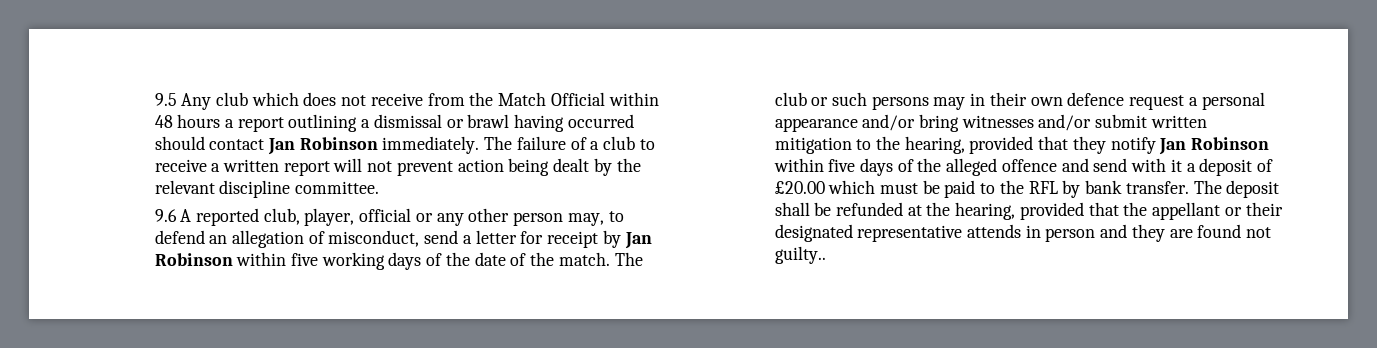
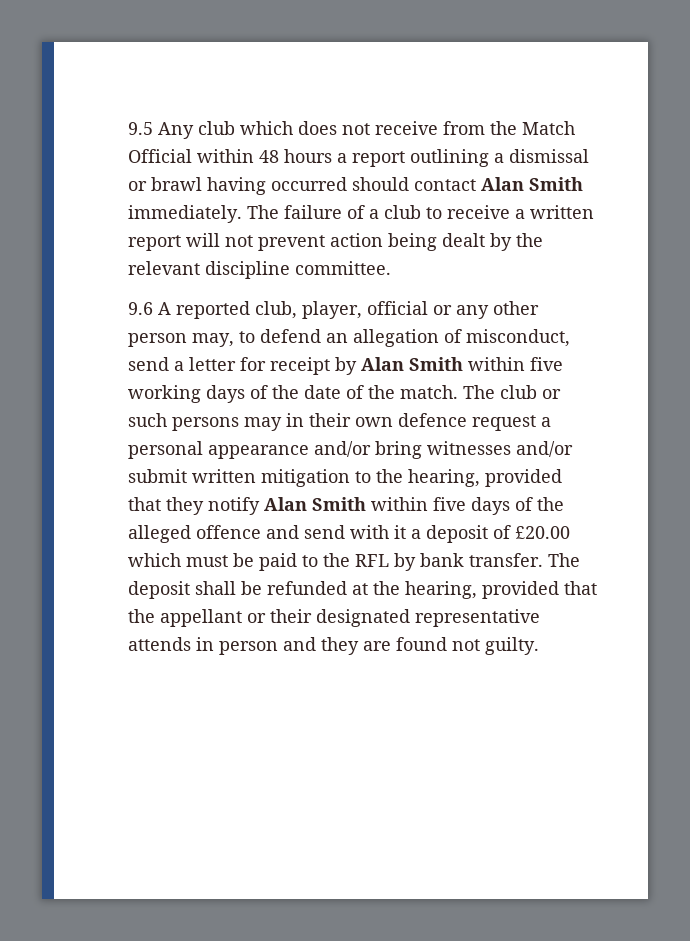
- 9.5 Any club which does not receive from the Match Official within 48 hours a report outlining a dismissal or brawl having occurred should contact Jan Robinson immediately.
+ 9.5 Any club which does not receive from the Match Official within 48 hours a report outlining a dismissal or brawl having occurred should contact Alan Smith immediately.
- 9.6 A reported club, player, official or any other person may, to defend an allegation of misconduct, send a letter for receipt by Jan Robinson within five working days of the date of the match.
+ 9.6 A reported club, player, official or any other person may, to defend an allegation of misconduct, send a letter for receipt by Alan Smith within five working days of the date of the match.
- The club or such persons may in their own defence request a personal appearance and/or bring witnesses and/or submit written mitigation to the hearing, provided that they notify Jan Robinson within five days of the alleged offence and send with it a deposit of £20.00 which must be paid to the RFL by bank transfer.
+ The club or such persons may in their own defence request a personal appearance and/or bring witnesses and/or submit written mitigation to the hearing, provided that they notify Alan Smith within five days of the alleged offence and send with it a deposit of £20.00 which must be paid to the RFL by bank transfer.
- The deposit shall be refunded at the hearing, provided that the appellant or their designated representative attends in person and they are found not guilty..
+ The deposit shall be refunded at the hearing, provided that the appellant or their designated representative attends in person and they are found not guilty.

